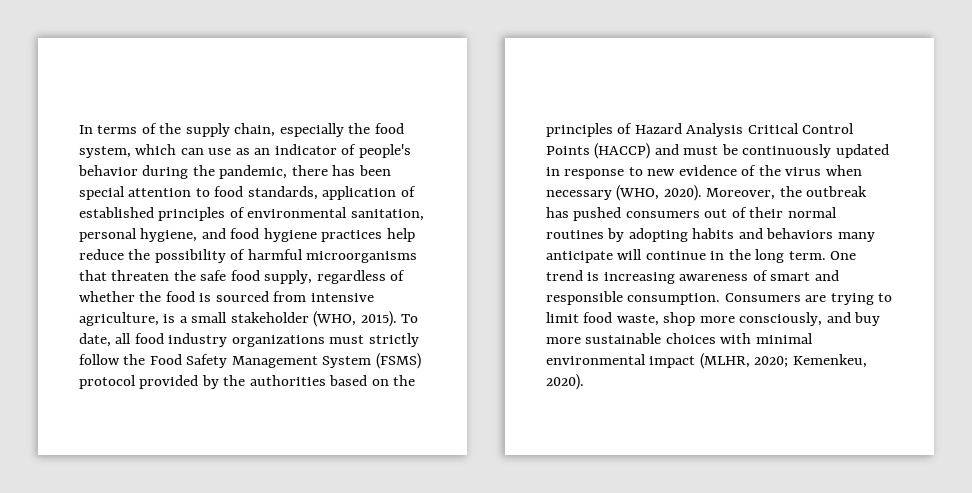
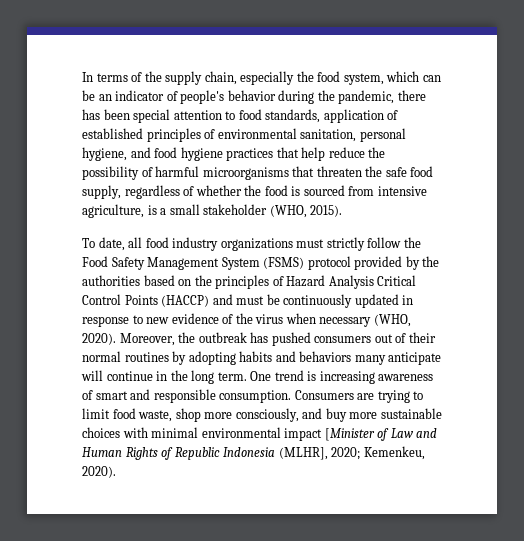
- In terms of the supply chain, especially the food system, which can use as an indicator of people's behavior during the pandemic, there has been special attention to food standards, application of established principles of environmental sanitation, personal hygiene, and food hygiene practices help reduce the possibility of harmful microorganisms that threaten the safe food supply, regardless of whether the food is sourced from intensive agriculture, is a small stakeholder (WHO, 2015). To date, all food industry organizations must strictly follow the Food Safety Management System (FSMS) protocol provided by the authorities based on the principles of Hazard Analysis Critical Control Points (HACCP) and must be continuously updated in response to new evidence of the virus when necessary (WHO, 2020).
+ In terms of the supply chain, especially the food system, which can be an indicator of people's behavior during the pandemic, there has been special attention to food standards, application of established principles of environmental sanitation, personal hygiene, and food hygiene practices that help reduce the possibility of harmful microorganisms that threaten the safe food supply, regardless of whether the food is sourced from intensive agriculture, is a small stakeholder (WHO, 2015).
+ To date, all food industry organizations must strictly follow the Food Safety Management System (FSMS) protocol provided by the authorities based on the principles of Hazard Analysis Critical Control Points (HACCP) and must be continuously updated in response to new evidence of the virus when necessary (WHO, 2020).
- Consumers are trying to limit food waste, shop more consciously, and buy more sustainable choices with minimal environmental impact (MLHR, 2020; Kemenkeu, 2020).
+ Consumers are trying to limit food waste, shop more consciously, and buy more sustainable choices with minimal environmental impact [Minister of Law and Human Rights of Republic Indonesia (MLHR], 2020; Kemenkeu, 2020).

